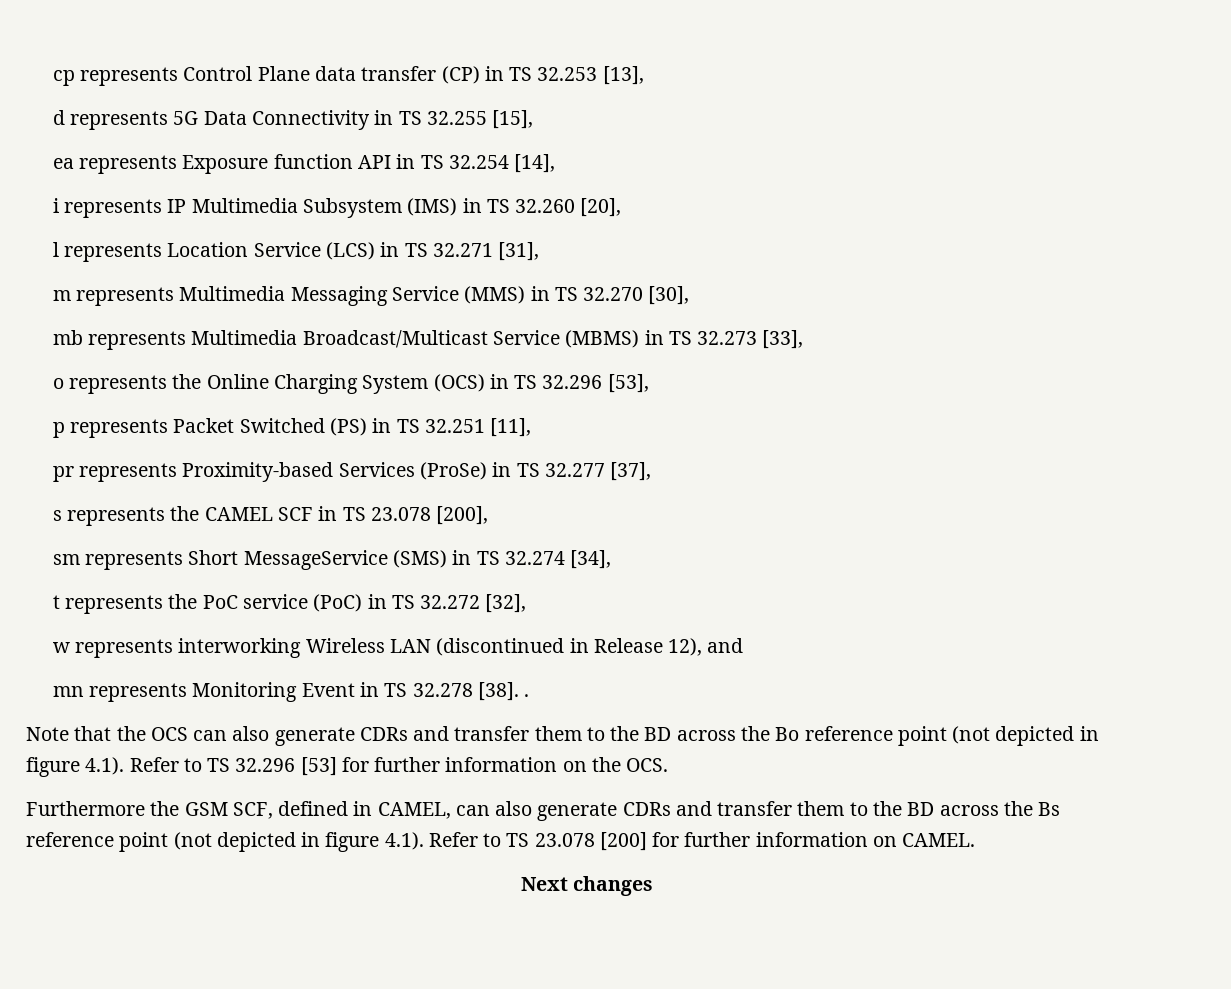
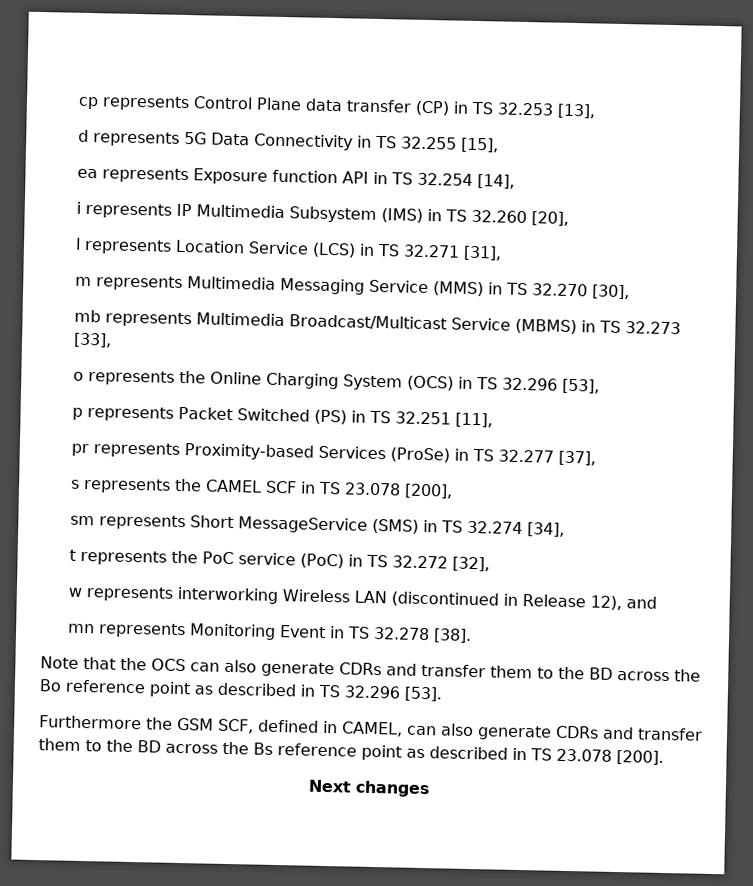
- mn represents Monitoring Event in TS 32.278 [38]. .
+ mn represents Monitoring Event in TS 32.278 [38].
- Note that the OCS can also generate CDRs and transfer them to the BD across the Bo reference point (not depicted in figure 4.1). Refer to TS 32.296 [53] for further information on the OCS.
+ Note that the OCS can also generate CDRs and transfer them to the BD across the Bo reference point as described in TS 32.296 [53].
- Furthermore the GSM SCF, defined in CAMEL, can also generate CDRs and transfer them to the BD across the Bs reference point (not depicted in figure 4.1). Refer to TS 23.078 [200] for further information on CAMEL.
+ Furthermore the GSM SCF, defined in CAMEL, can also generate CDRs and transfer them to the BD across the Bs reference point as described in TS 23.078 [200].

